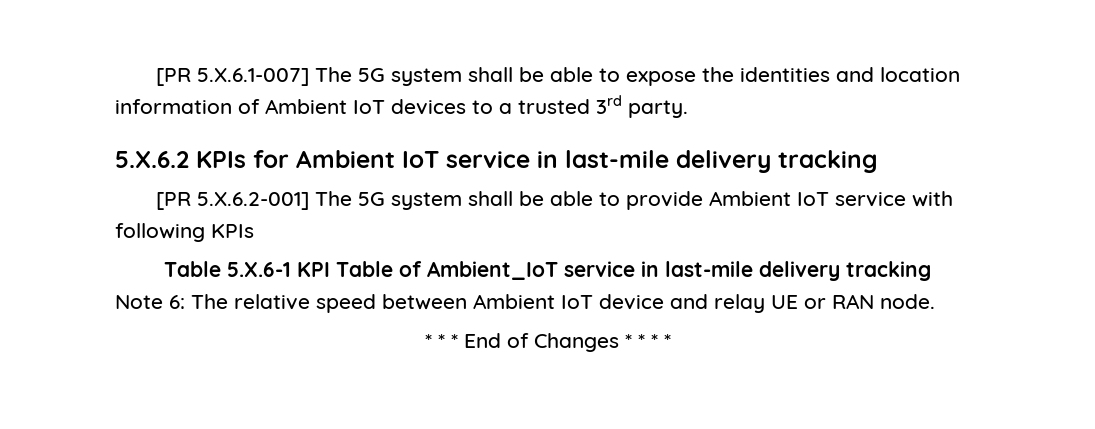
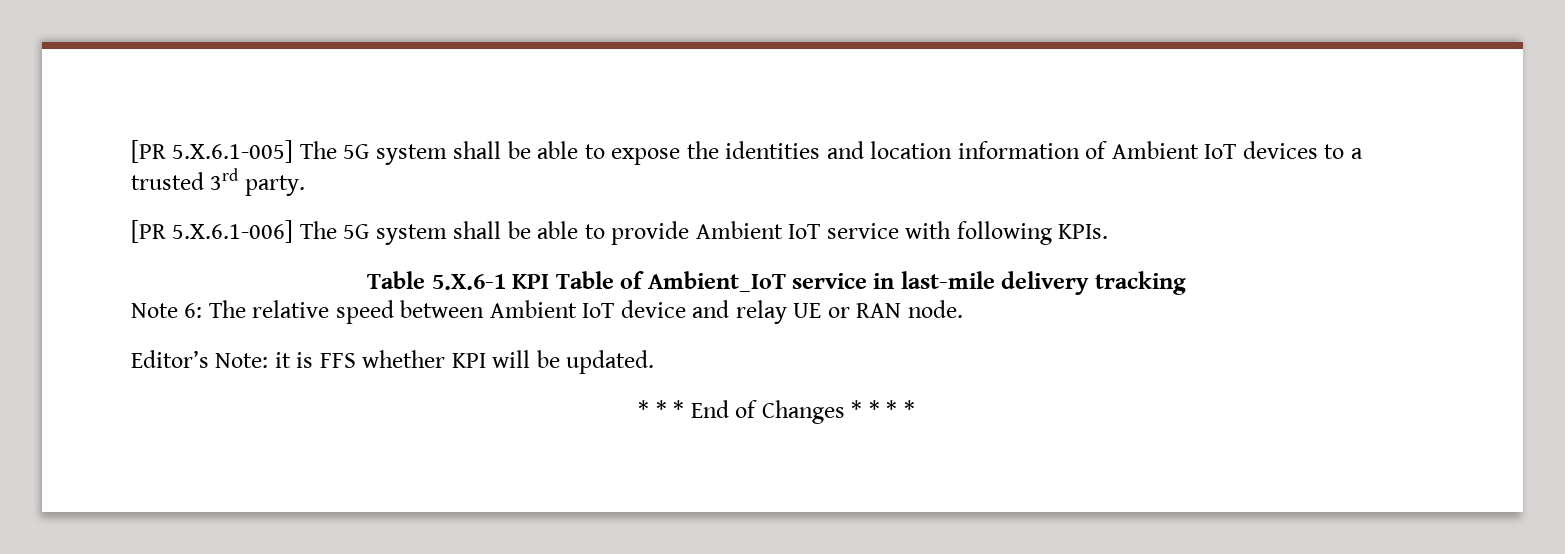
- [PR 5.X.6.1-007] The 5G system shall be able to expose the identities and location information of Ambient IoT devices to a trusted 3rd party.
+ [PR 5.X.6.1-005] The 5G system shall be able to expose the identities and location information of Ambient IoT devices to a trusted 3rd party.
- 5.X.6.2 KPIs for Ambient IoT service in last-mile delivery tracking
- [PR 5.X.6.2-001] The 5G system shall be able to provide Ambient IoT service with following KPIs
+ [PR 5.X.6.1-006] The 5G system shall be able to provide Ambient IoT service with following KPIs.
+ Editor’s Note: it is FFS whether KPI will be updated.

